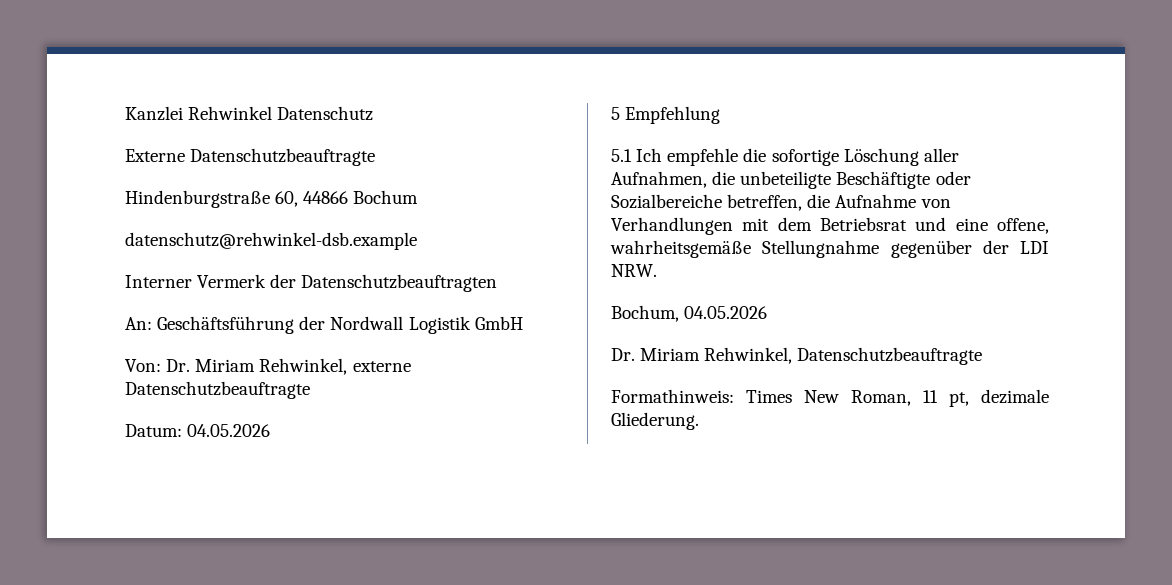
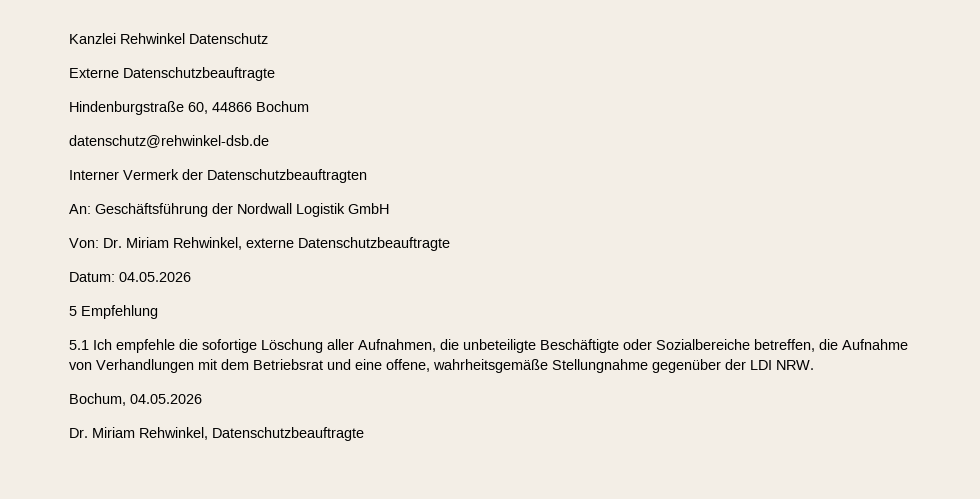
- datenschutz@rehwinkel-dsb.example
+ datenschutz@rehwinkel-dsb.de
- Formathinweis: Times New Roman, 11 pt, dezimale Gliederung.

